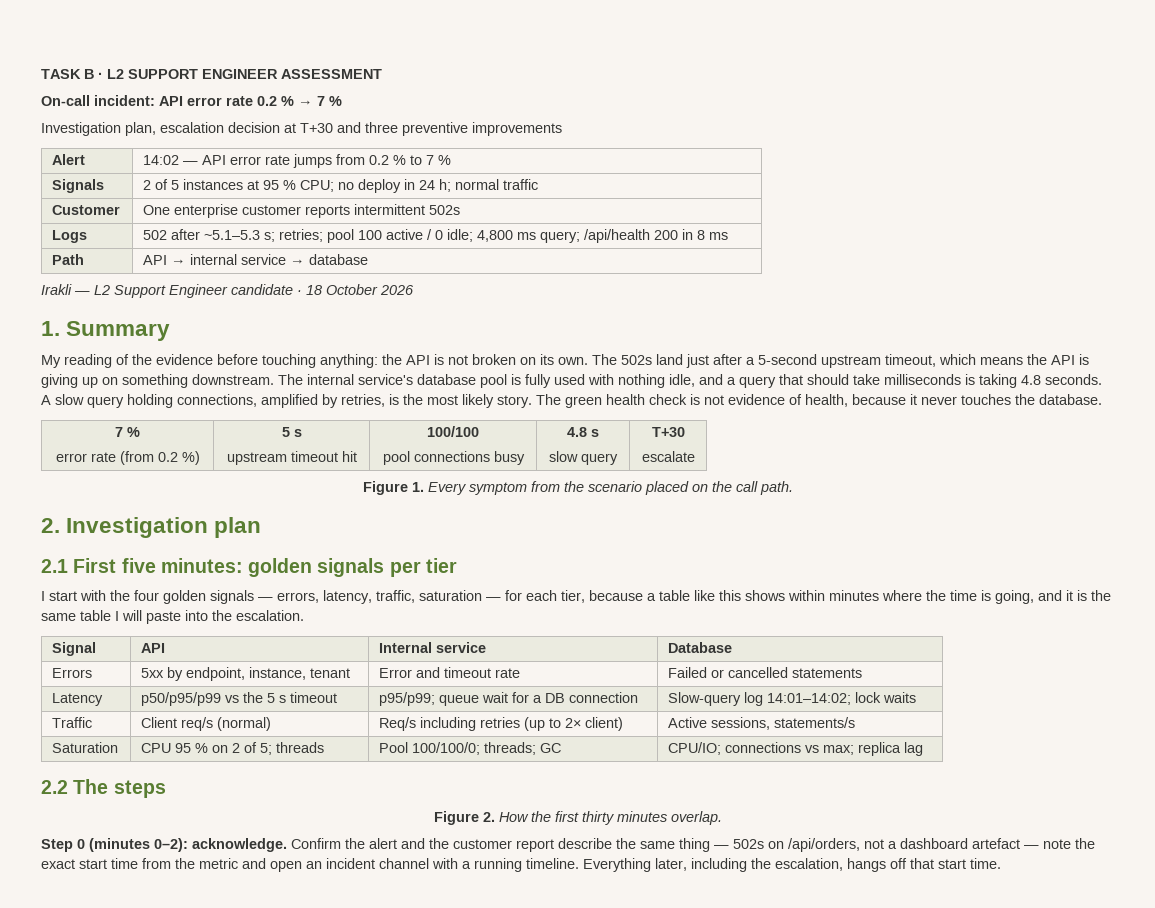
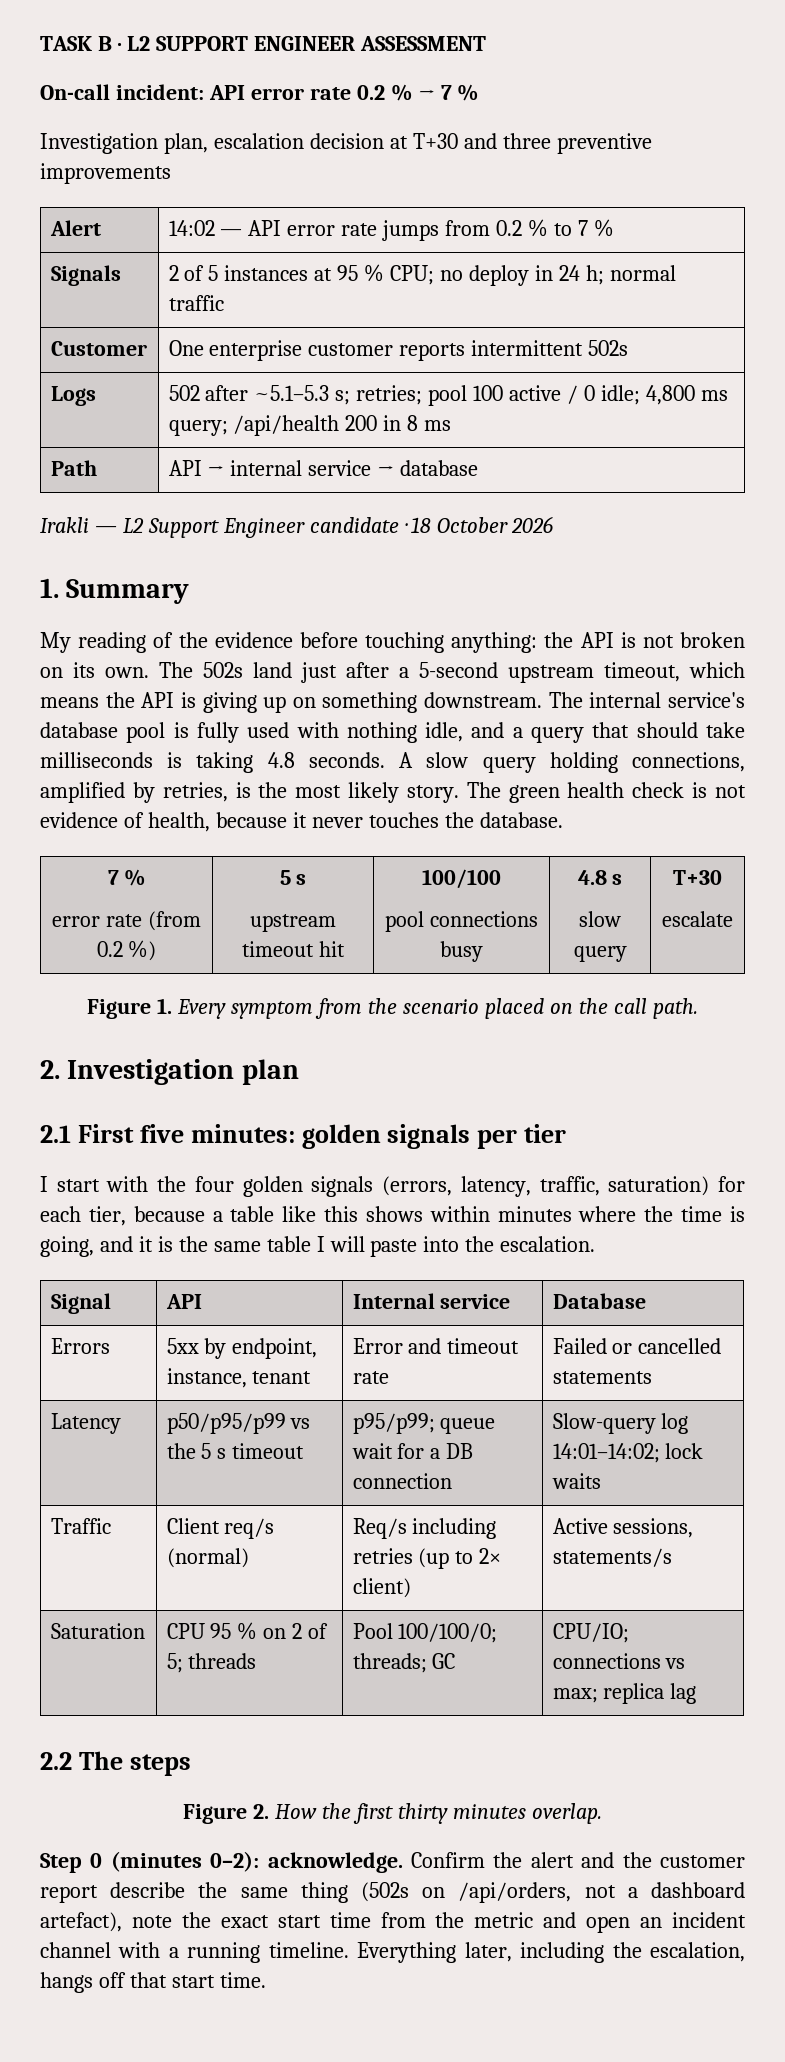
- I start with the four golden signals — errors, latency, traffic, saturation — for each tier, because a table like this shows within minutes where the time is going, and it is the same table I will paste into the escalation.
+ I start with the four golden signals (errors, latency, traffic, saturation) for each tier, because a table like this shows within minutes where the time is going, and it is the same table I will paste into the escalation.
- Confirm the alert and the customer report describe the same thing — 502s on /api/orders, not a dashboard artefact — note the exact start time from the metric and open an incident channel with a running timeline.
+ Confirm the alert and the customer report describe the same thing (502s on /api/orders, not a dashboard artefact), note the exact start time from the metric and open an incident channel with a running timeline.

